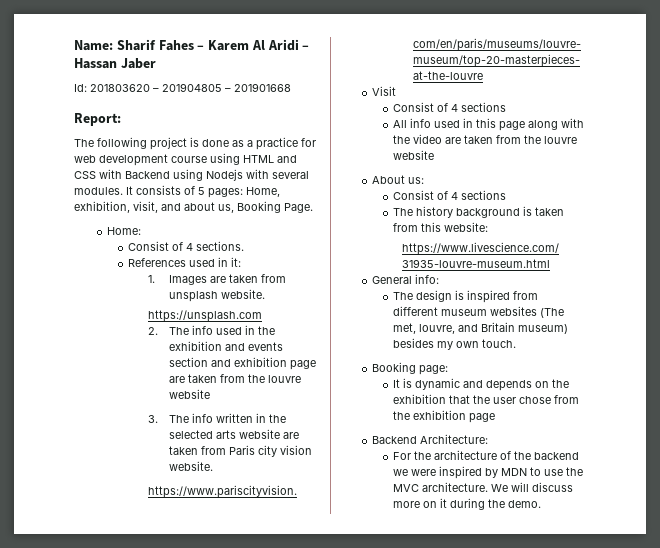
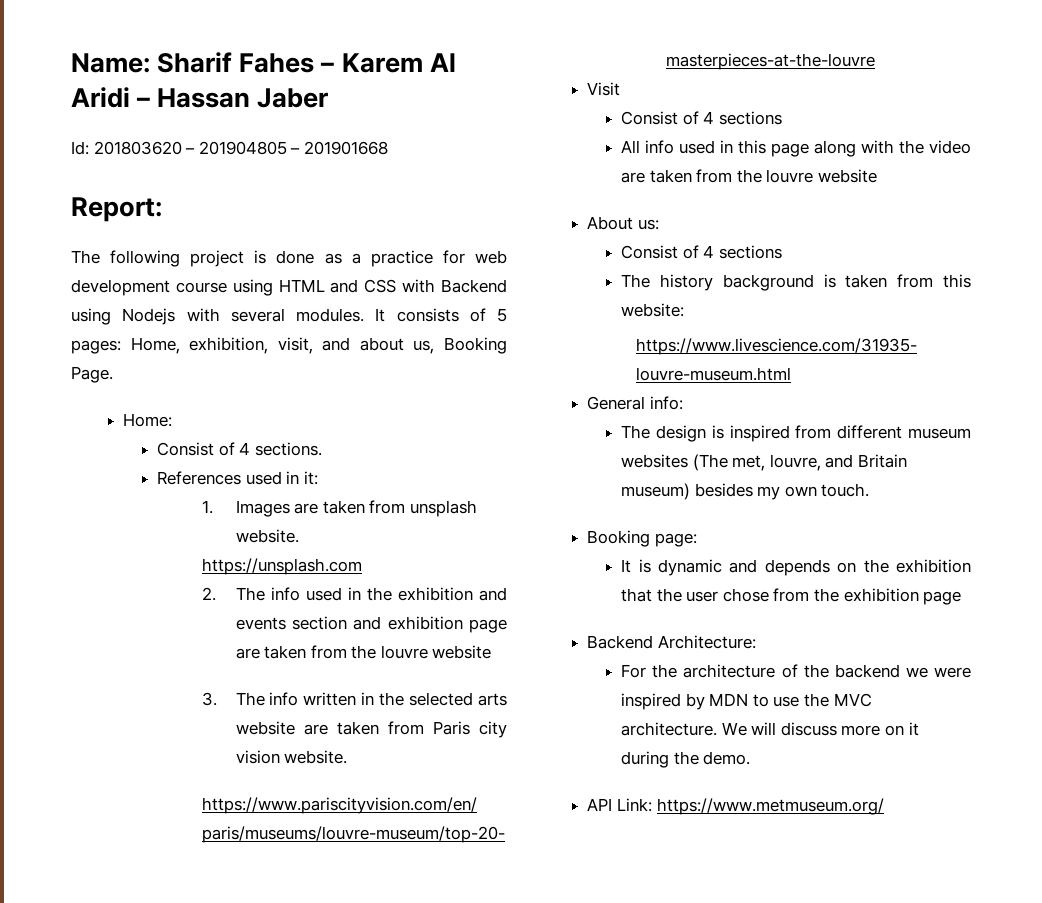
+ API Link: https://www.metmuseum.org/

